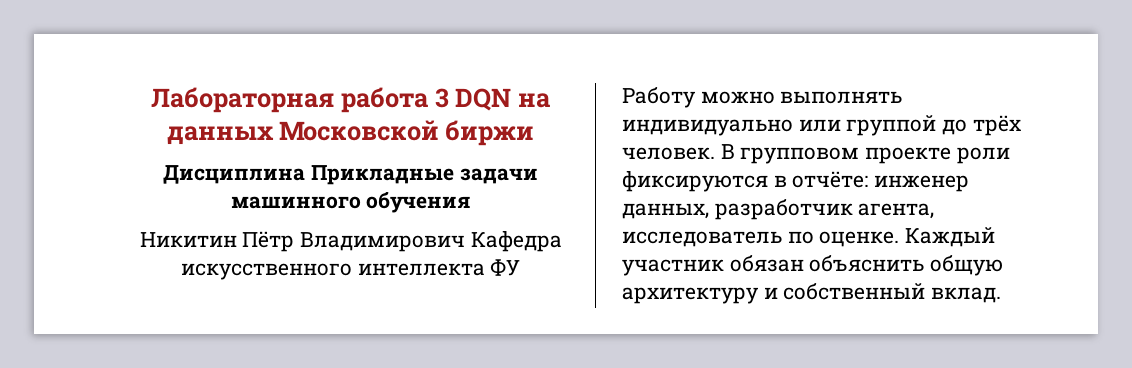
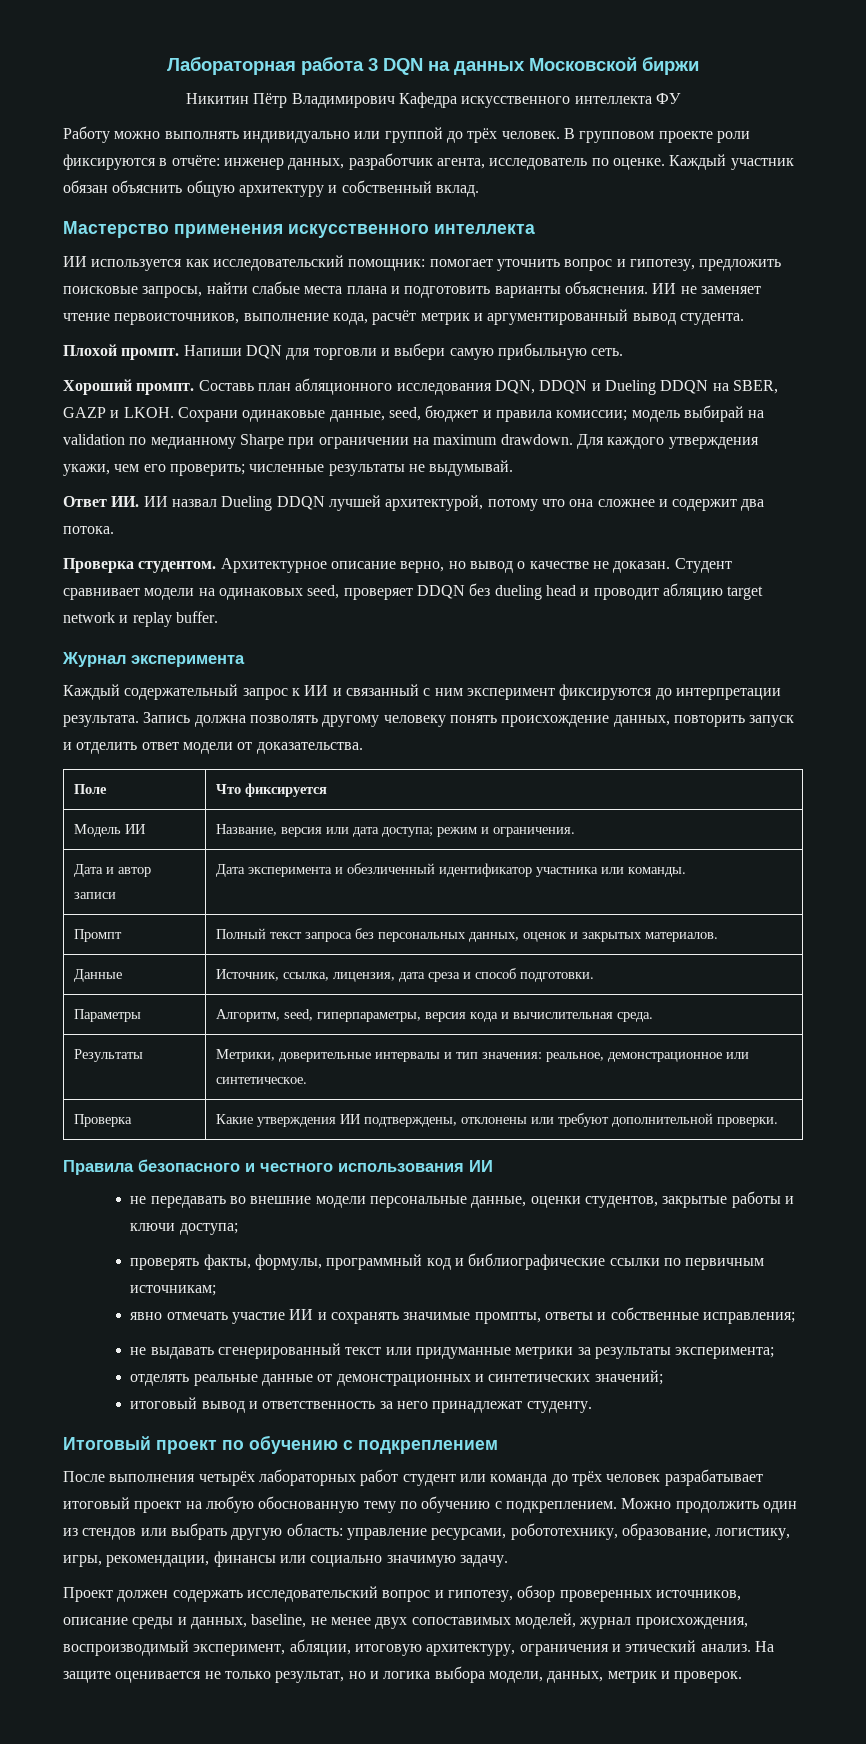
- Дисциплина Прикладные задачи машинного обучения
+ Мастерство применения искусственного интеллекта
+ ИИ используется как исследовательский помощник: помогает уточнить вопрос и гипотезу, предложить поисковые запросы, найти слабые места плана и подготовить варианты объяснения. ИИ не заменяет чтение первоисточников, выполнение кода, расчёт метрик и аргументированный вывод студента.
+ Плохой промпт. Напиши DQN для торговли и выбери самую прибыльную сеть.
+ Хороший промпт. Составь план абляционного исследования DQN, DDQN и Dueling DDQN на SBER, GAZP и LKOH. Сохрани одинаковые данные, seed, бюджет и правила комиссии; модель выбирай на validation по медианному Sharpe при ограничении на maximum drawdown. Для каждого утверждения укажи, чем его проверить; численные результаты не выдумывай.
+ Ответ ИИ. ИИ назвал Dueling DDQN лучшей архитектурой, потому что она сложнее и содержит два потока.
+ Проверка студентом. Архитектурное описание верно, но вывод о качестве не доказан. Студент сравнивает модели на одинаковых seed, проверяет DDQN без dueling head и проводит абляцию target network и replay buffer.
+ Журнал эксперимента
+ Каждый содержательный запрос к ИИ и связанный с ним эксперимент фиксируются до интерпретации результата. Запись должна позволять другому человеку понять происхождение данных, повторить запуск и отделить ответ модели от доказательства.
+ Поле | Что фиксируется
+ Модель ИИ | Название, версия или дата доступа; режим и ограничения.
+ Дата и автор записи | Дата эксперимента и обезличенный идентификатор участника или команды.
+ Промпт | Полный текст запроса без персональных данных, оценок и закрытых материалов.
+ Данные | Источник, ссылка, лицензия, дата среза и способ подготовки.
+ Параметры | Алгоритм, seed, гиперпараметры, версия кода и вычислительная среда.
+ Результаты | Метрики, доверительные интервалы и тип значения: реальное, демонстрационное или синтетическое.
+ Проверка | Какие утверждения ИИ подтверждены, отклонены или требуют дополнительной проверки.
+ Правила безопасного и честного использования ИИ
+ не передавать во внешние модели персональные данные, оценки студентов, закрытые работы и ключи доступа;
+ проверять факты, формулы, программный код и библиографические ссылки по первичным источникам;
+ явно отмечать участие ИИ и сохранять значимые промпты, ответы и собственные исправления;
+ не выдавать сгенерированный текст или придуманные метрики за результаты эксперимента;
+ отделять реальные данные от демонстрационных и синтетических значений;
+ итоговый вывод и ответственность за него принадлежат студенту.
+ Итоговый проект по обучению с подкреплением
+ После выполнения четырёх лабораторных работ студент или команда до трёх человек разрабатывает итоговый проект на любую обоснованную тему по обучению с подкреплением. Можно продолжить один из стендов или выбрать другую область: управление ресурсами, робототехнику, образование, логистику, игры, рекомендации, финансы или социально значимую задачу.
+ Проект должен содержать исследовательский вопрос и гипотезу, обзор проверенных источников, описание среды и данных, baseline, не менее двух сопоставимых моделей, журнал происхождения, воспроизводимый эксперимент, абляции, итоговую архитектуру, ограничения и этический анализ. На защите оценивается не только результат, но и логика выбора модели, данных, метрик и проверок.

